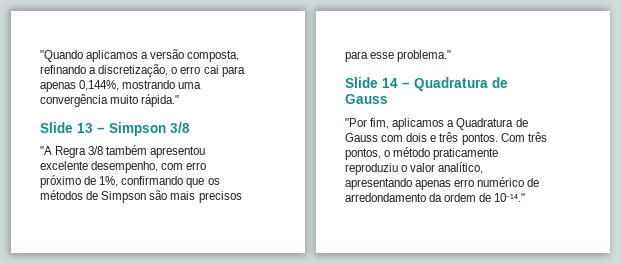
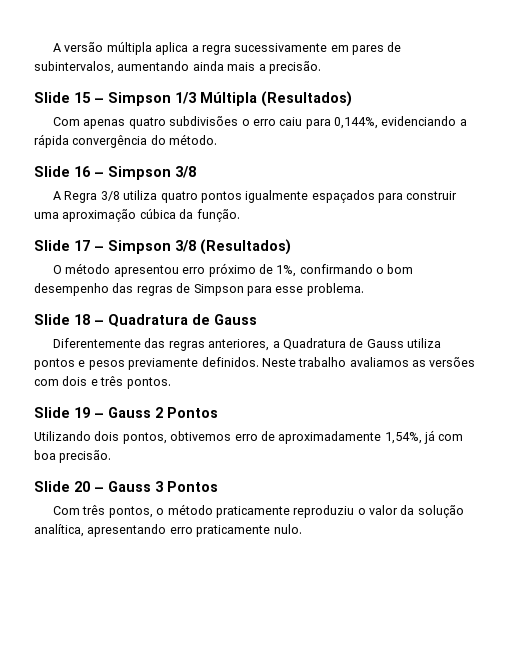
- "Quando aplicamos a versão composta, refinando a discretização, o erro cai para apenas 0,144%, mostrando uma convergência muito rápida."
- Slide 13 – Simpson 3/8
+ A versão múltipla aplica a regra sucessivamente em pares de subintervalos, aumentando ainda mais a precisão.
+ Slide 15 – Simpson 1/3 Múltipla (Resultados)
+ Com apenas quatro subdivisões o erro caiu para 0,144%, evidenciando a rápida convergência do método.
+ Slide 16 – Simpson 3/8
- "A Regra 3/8 também apresentou excelente desempenho, com erro próximo de 1%, confirmando que os métodos de Simpson são mais precisos para esse problema."
- Slide 14 – Quadratura de Gauss
+ A Regra 3/8 utiliza quatro pontos igualmente espaçados para construir uma aproximação cúbica da função.
+ Slide 17 – Simpson 3/8 (Resultados)
+ O método apresentou erro próximo de 1%, confirmando o bom desempenho das regras de Simpson para esse problema.
+ Slide 18 – Quadratura de Gauss
- "Por fim, aplicamos a Quadratura de Gauss com dois e três pontos. Com três pontos, o método praticamente reproduziu o valor analítico, apresentando apenas erro numérico de arredondamento da ordem de 10⁻¹⁴."
+ Diferentemente das regras anteriores, a Quadratura de Gauss utiliza pontos e pesos previamente definidos. Neste trabalho avaliamos as versões com dois e três pontos.
+ Slide 19 – Gauss 2 Pontos
+ Utilizando dois pontos, obtivemos erro de aproximadamente 1,54%, já com boa precisão.
+ Slide 20 – Gauss 3 Pontos
+ Com três pontos, o método praticamente reproduziu o valor da solução analítica, apresentando erro praticamente nulo.

